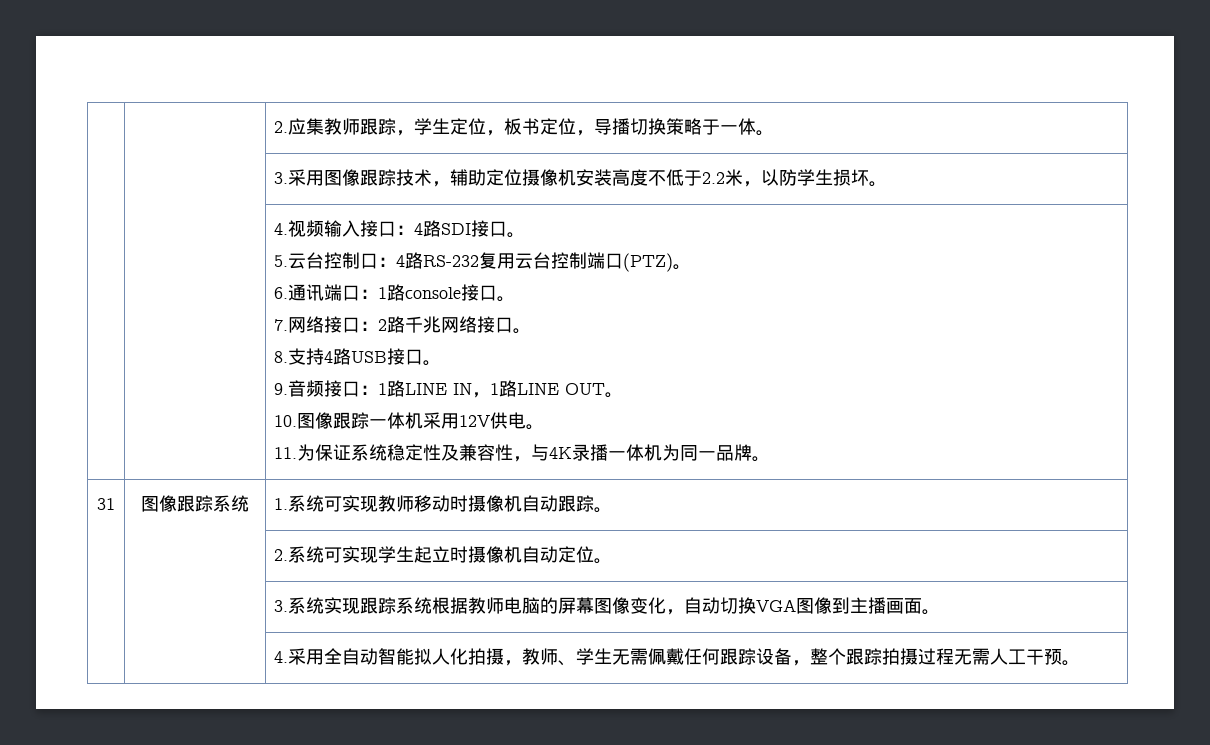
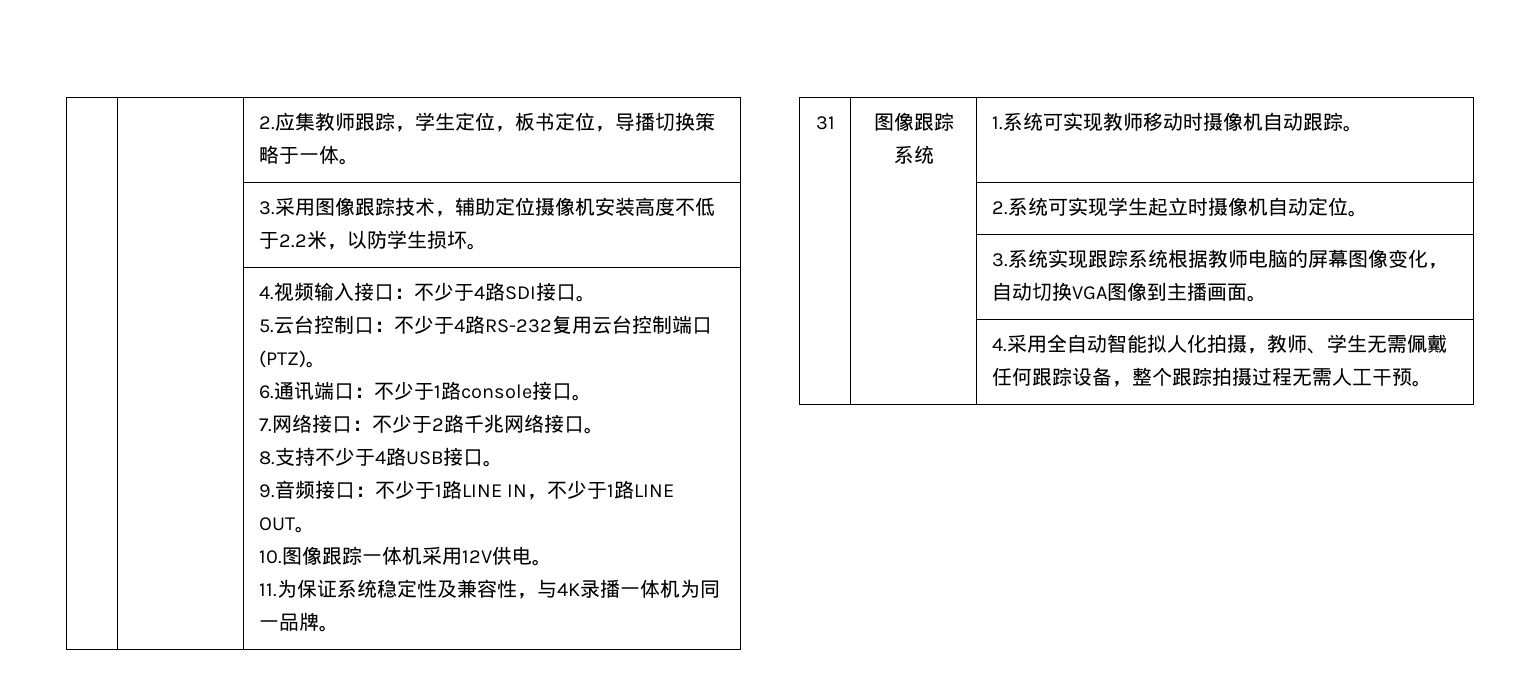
- 4.视频输入接口：4路SDI接口。
+ 4.视频输入接口：不少于4路SDI接口。
- 5.云台控制口：4路RS-232复用云台控制端口(PTZ)。
+ 5.云台控制口：不少于4路RS-232复用云台控制端口(PTZ)。
- 6.通讯端口：1路console接口。
+ 6.通讯端口：不少于1路console接口。
- 7.网络接口：2路千兆网络接口。
+ 7.网络接口：不少于2路千兆网络接口。
- 8.支持4路USB接口。
+ 8.支持不少于4路USB接口。
- 9.音频接口：1路LINE IN，1路LINE OUT。
+ 9.音频接口：不少于1路LINE IN，不少于1路LINE OUT。

